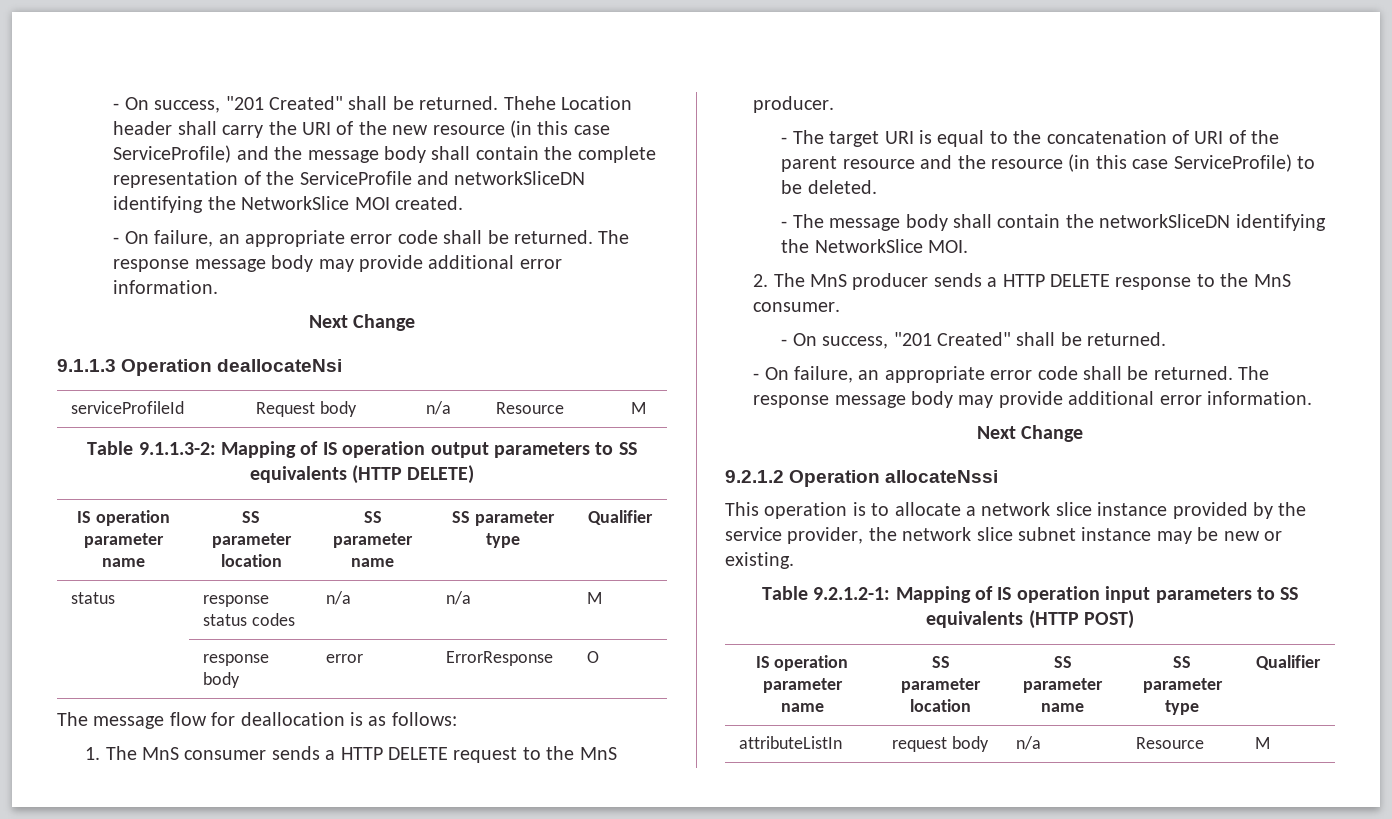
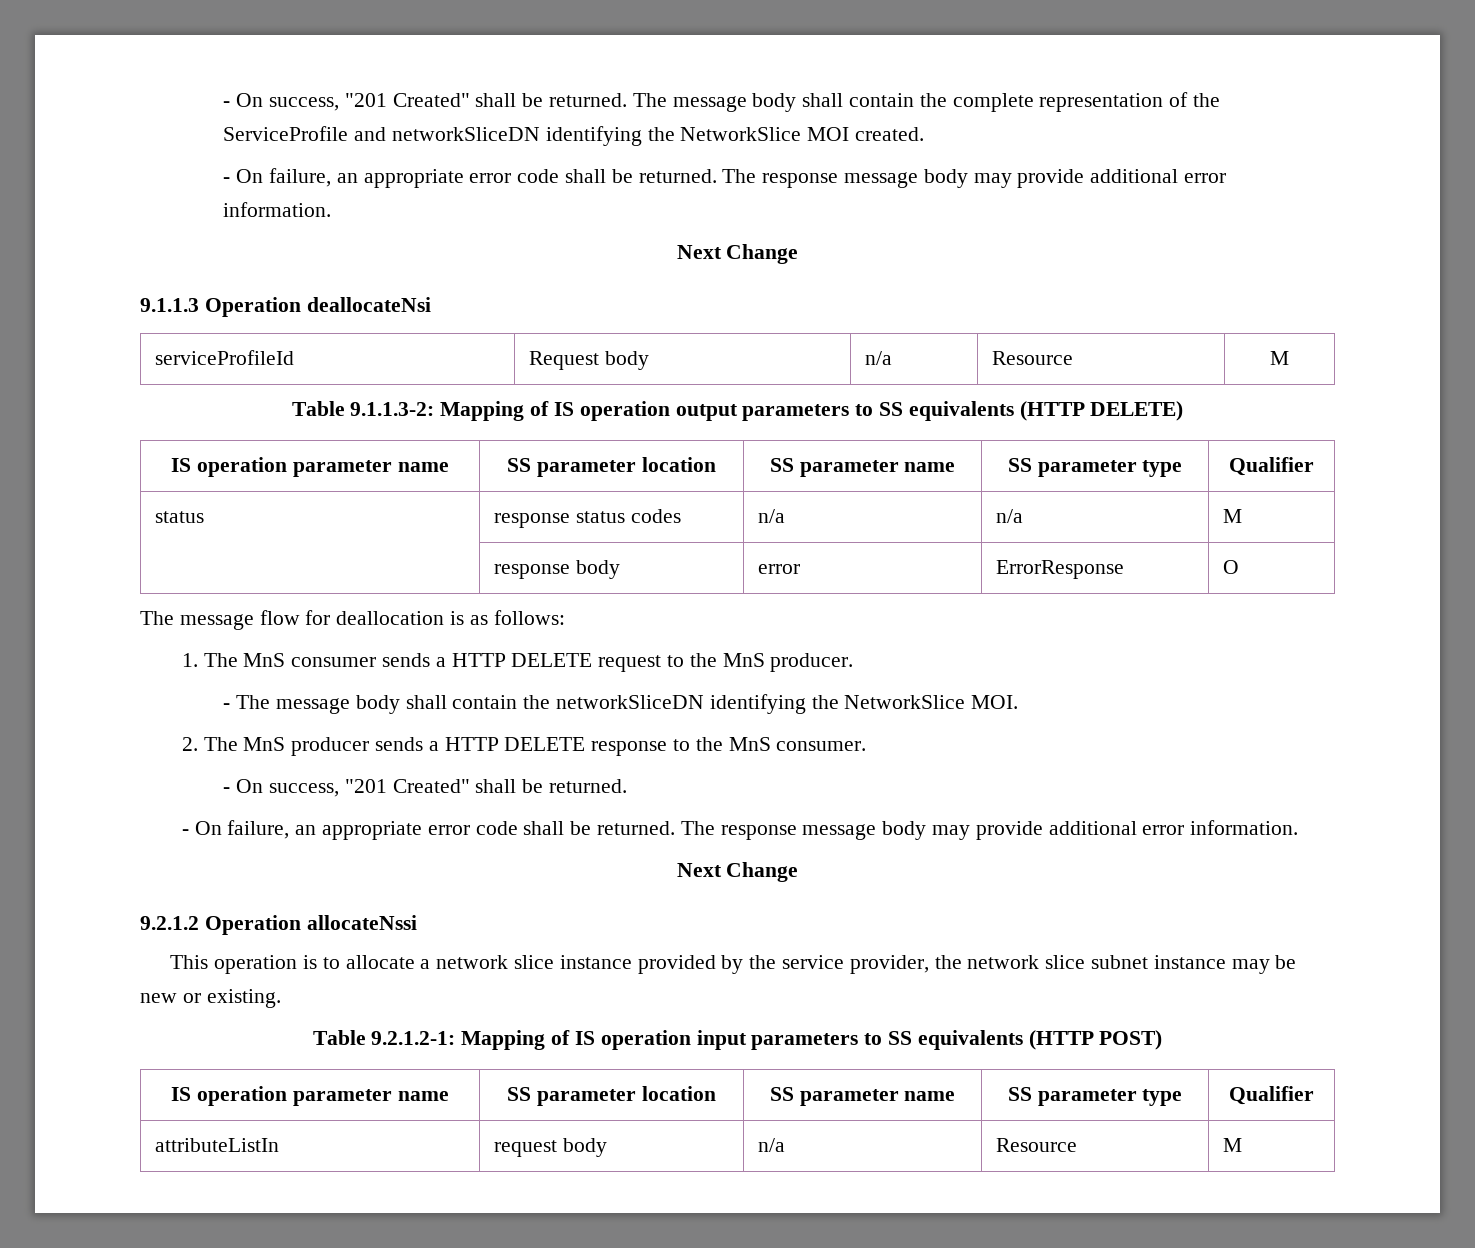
- - On success, "201 Created" shall be returned. Thehe Location header shall carry the URI of the new resource (in this case ServiceProfile) and the message body shall contain the complete representation of the ServiceProfile and networkSliceDN identifying the NetworkSlice MOI created.
+ - On success, "201 Created" shall be returned. The message body shall contain the complete representation of the ServiceProfile and networkSliceDN identifying the NetworkSlice MOI created.
- - The target URI is equal to the concatenation of URI of the parent resource and the resource (in this case ServiceProfile) to be deleted.

